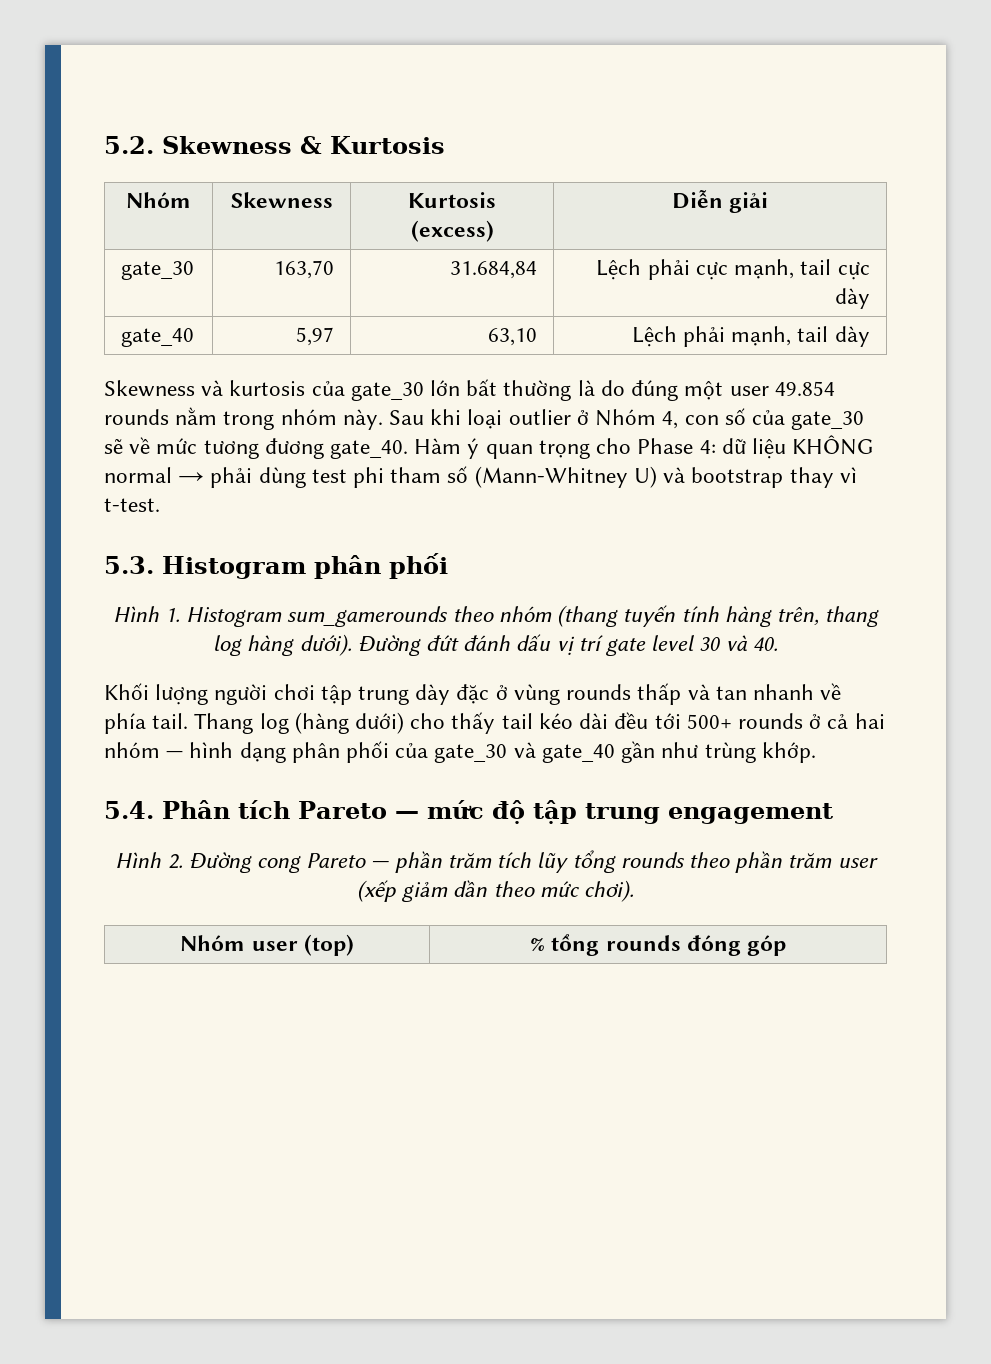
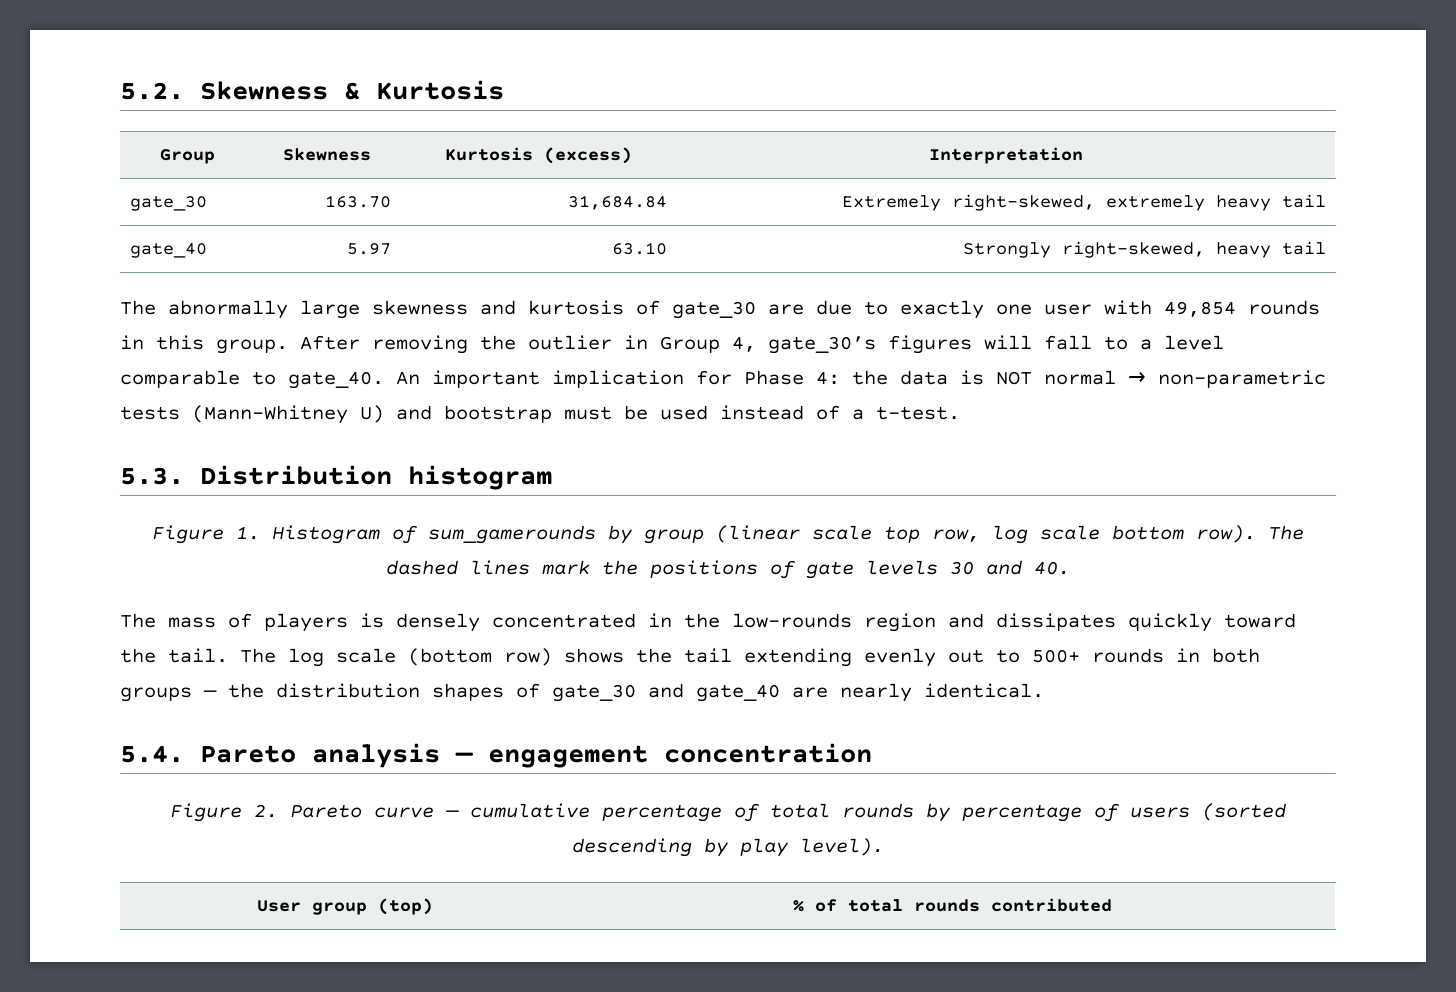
- Nhóm | Skewness | Kurtosis (excess) | Diễn giải
+ Group | Skewness | Kurtosis (excess) | Interpretation
- gate_30 | 163,70 | 31.684,84 | Lệch phải cực mạnh, tail cực dày
+ gate_30 | 163.70 | 31,684.84 | Extremely right-skewed, extremely heavy tail
- gate_40 | 5,97 | 63,10 | Lệch phải mạnh, tail dày
- Skewness và kurtosis của gate_30 lớn bất thường là do đúng một user 49.854 rounds nằm trong nhóm này. Sau khi loại outlier ở Nhóm 4, con số của gate_30 sẽ về mức tương đương gate_40. Hàm ý quan trọng cho Phase 4: dữ liệu KHÔNG normal → phải dùng test phi tham số (Mann-Whitney U) và bootstrap thay vì t-test.
- 5.3. Histogram phân phối
- Hình 1. Histogram sum_gamerounds theo nhóm (thang tuyến tính hàng trên, thang log hàng dưới). Đường đứt đánh dấu vị trí gate level 30 và 40.
- Khối lượng người chơi tập trung dày đặc ở vùng rounds thấp và tan nhanh về phía tail. Thang log (hàng dưới) cho thấy tail kéo dài đều tới 500+ rounds ở cả hai nhóm — hình dạng phân phối của gate_30 và gate_40 gần như trùng khớp.
- 5.4. Phân tích Pareto — mức độ tập trung engagement
- Hình 2. Đường cong Pareto — phần trăm tích lũy tổng rounds theo phần trăm user (xếp giảm dần theo mức chơi).
- Nhóm user (top) | % tổng rounds đóng góp
+ gate_40 | 5.97 | 63.10 | Strongly right-skewed, heavy tail
+ The abnormally large skewness and kurtosis of gate_30 are due to exactly one user with 49,854 rounds in this group. After removing the outlier in Group 4, gate_30’s figures will fall to a level comparable to gate_40. An important implication for Phase 4: the data is NOT normal → non-parametric tests (Mann-Whitney U) and bootstrap must be used instead of a t-test.
+ 5.3. Distribution histogram
+ Figure 1. Histogram of sum_gamerounds by group (linear scale top row, log scale bottom row). The dashed lines mark the positions of gate levels 30 and 40.
+ The mass of players is densely concentrated in the low-rounds region and dissipates quickly toward the tail. The log scale (bottom row) shows the tail extending evenly out to 500+ rounds in both groups — the distribution shapes of gate_30 and gate_40 are nearly identical.
+ 5.4. Pareto analysis — engagement concentration
+ Figure 2. Pareto curve — cumulative percentage of total rounds by percentage of users (sorted descending by play level).
+ User group (top) | % of total rounds contributed

